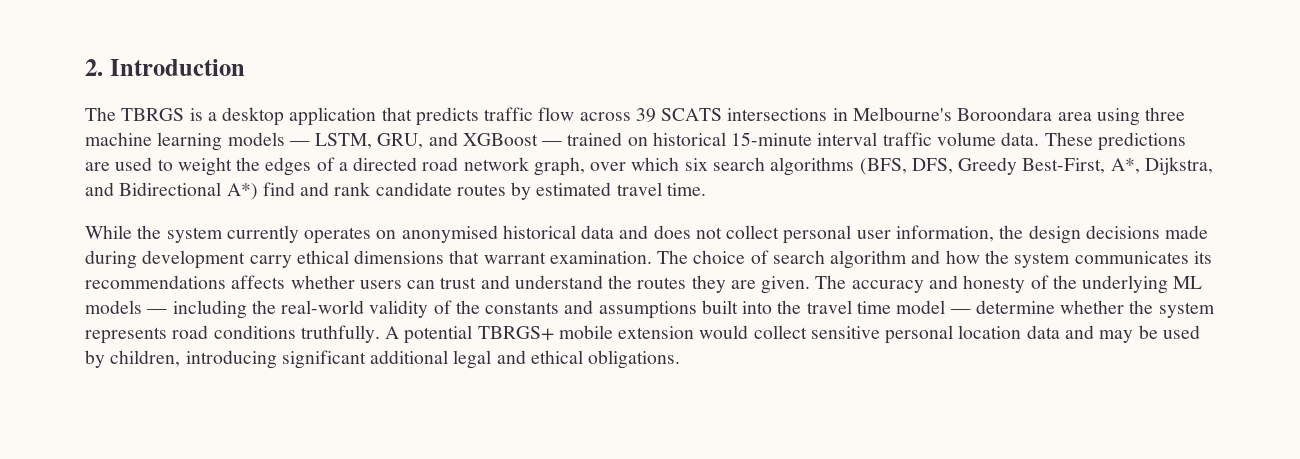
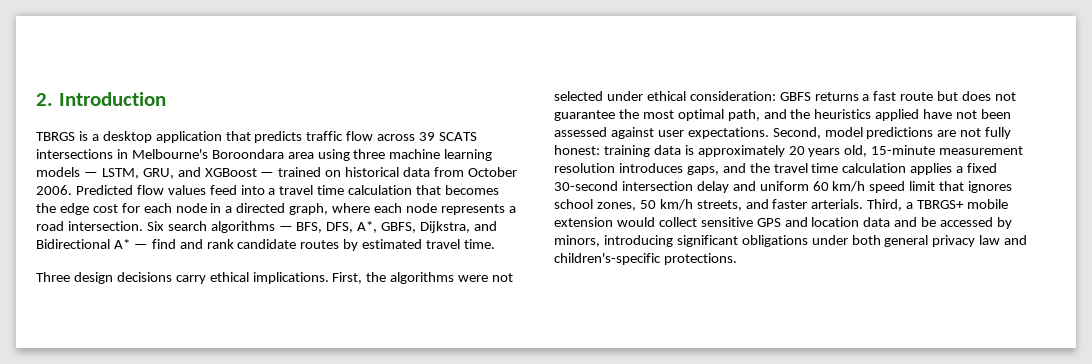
- The TBRGS is a desktop application that predicts traffic flow across 39 SCATS intersections in Melbourne's Boroondara area using three machine learning models — LSTM, GRU, and XGBoost — trained on historical 15-minute interval traffic volume data. These predictions are used to weight the edges of a directed road network graph, over which six search algorithms (BFS, DFS, Greedy Best-First, A*, Dijkstra, and Bidirectional A*) find and rank candidate routes by estimated travel time.
+ TBRGS is a desktop application that predicts traffic flow across 39 SCATS intersections in Melbourne's Boroondara area using three machine learning models — LSTM, GRU, and XGBoost — trained on historical data from October 2006. Predicted flow values feed into a travel time calculation that becomes the edge cost for each node in a directed graph, where each node represents a road intersection. Six search algorithms — BFS, DFS, A*, GBFS, Dijkstra, and Bidirectional A* — find and rank candidate routes by estimated travel time.
- While the system currently operates on anonymised historical data and does not collect personal user information, the design decisions made during development carry ethical dimensions that warrant examination. The choice of search algorithm and how the system communicates its recommendations affects whether users can trust and understand the routes they are given. The accuracy and honesty of the underlying ML models — including the real-world validity of the constants and assumptions built into the travel time model — determine whether the system represents road conditions truthfully. A potential TBRGS+ mobile extension would collect sensitive personal location data and may be used by children, introducing significant additional legal and ethical obligations.
+ Three design decisions carry ethical implications. First, the algorithms were not selected under ethical consideration: GBFS returns a fast route but does not guarantee the most optimal path, and the heuristics applied have not been assessed against user expectations. Second, model predictions are not fully honest: training data is approximately 20 years old, 15-minute measurement resolution introduces gaps, and the travel time calculation applies a fixed 30-second intersection delay and uniform 60 km/h speed limit that ignores school zones, 50 km/h streets, and faster arterials. Third, a TBRGS+ mobile extension would collect sensitive GPS and location data and be accessed by minors, introducing significant obligations under both general privacy law and children's-specific protections.

